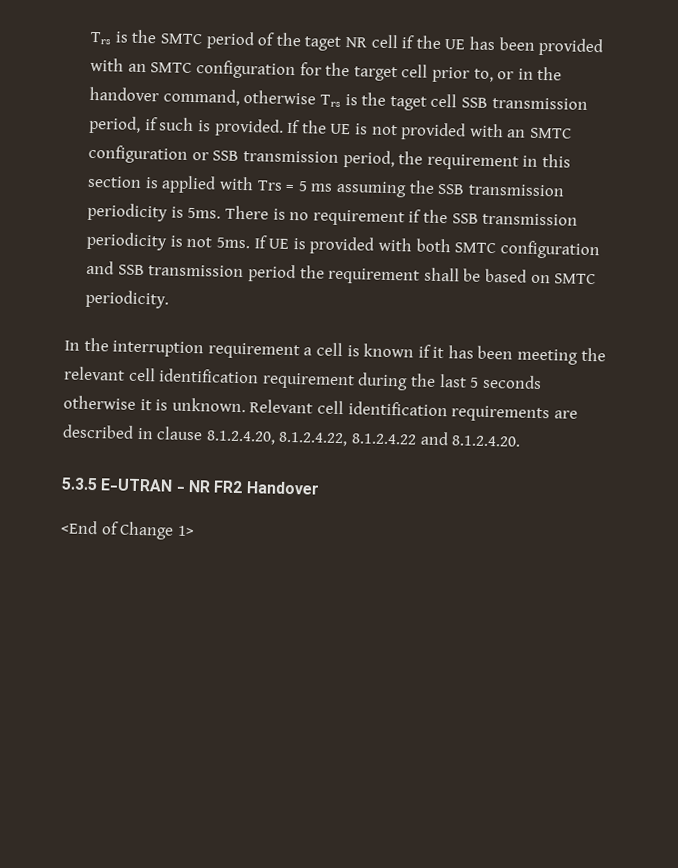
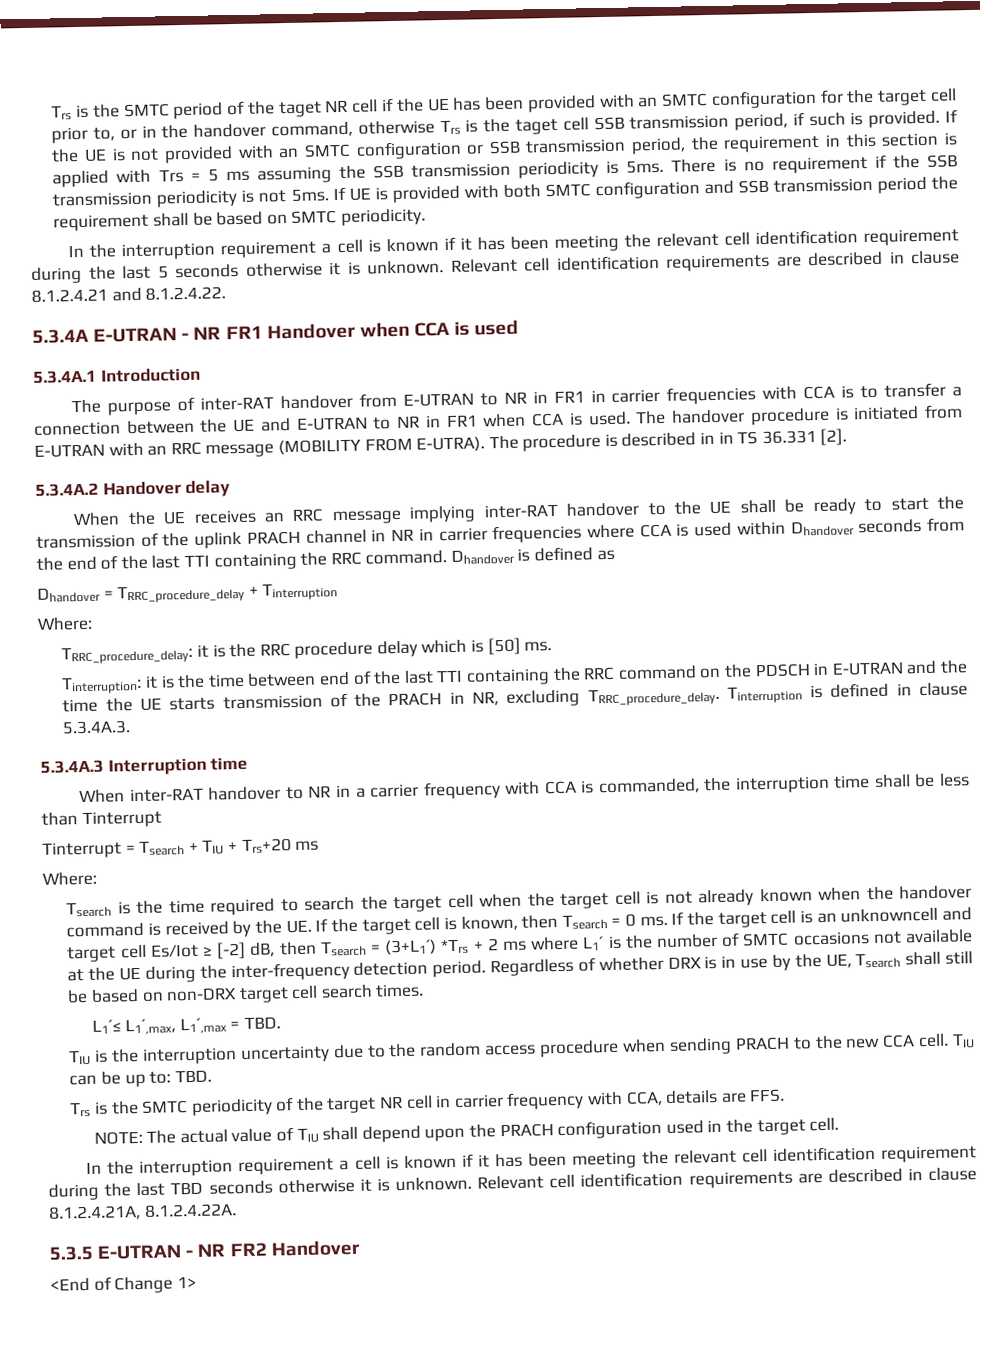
- Relevant cell identification requirements are described in clause 8.1.2.4.20, 8.1.2.4.22, 8.1.2.4.22 and 8.1.2.4.20.
+ Relevant cell identification requirements are described in clause 8.1.2.4.21 and 8.1.2.4.22.
+ 5.3.4A E-UTRAN - NR FR1 Handover when CCA is used
+ 5.3.4A.1 Introduction
+ The purpose of inter-RAT handover from E-UTRAN to NR in FR1 in carrier frequencies with CCA is to transfer a connection between the UE and E-UTRAN to NR in FR1 when CCA is used. The handover procedure is initiated from E-UTRAN with an RRC message (MOBILITY FROM E-UTRA). The procedure is described in in TS 36.331 [2].
+ 5.3.4A.2 Handover delay
+ When the UE receives an RRC message implying inter-RAT handover to the UE shall be ready to start the transmission of the uplink PRACH channel in NR in carrier frequencies where CCA is used within Dhandover seconds from the end of the last TTI containing the RRC command. Dhandover is defined as
+ Dhandover = TRRC_procedure_delay + Tinterruption
+ Where:
+ TRRC_procedure_delay: it is the RRC procedure delay which is [50] ms.
+ Tinterruption: it is the time between end of the last TTI containing the RRC command on the PDSCH in E-UTRAN and the time the UE starts transmission of the PRACH in NR, excluding TRRC_procedure_delay. Tinterruption is defined in clause 5.3.4A.3.
+ 5.3.4A.3 Interruption time
+ When inter-RAT handover to NR in a carrier frequency with CCA is commanded, the interruption time shall be less than Tinterrupt
+ Tinterrupt = Tsearch + TIU + Trs+20 ms
+ Where:
+ Tsearch is the time required to search the target cell when the target cell is not already known when the handover command is received by the UE. If the target cell is known, then Tsearch = 0 ms. If the target cell is an unknowncell and target cell Es/Iot ≥ [-2] dB, then Tsearch = (3+L1´) *Trs + 2 ms where L1´ is the number of SMTC occasions not available at the UE during the inter-frequency detection period. Regardless of whether DRX is in use by the UE, Tsearch shall still be based on non-DRX target cell search times.
+ L1´≤ L1´,max, L1´,max = TBD.
+ TIU is the interruption uncertainty due to the random access procedure when sending PRACH to the new CCA cell. TIU can be up to: TBD.
+ Trs is the SMTC periodicity of the target NR cell in carrier frequency with CCA, details are FFS.
+ NOTE: The actual value of TIU shall depend upon the PRACH configuration used in the target cell.
+ In the interruption requirement a cell is known if it has been meeting the relevant cell identification requirement during the last TBD seconds otherwise it is unknown. Relevant cell identification requirements are described in clause 8.1.2.4.21A, 8.1.2.4.22A.

